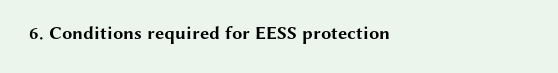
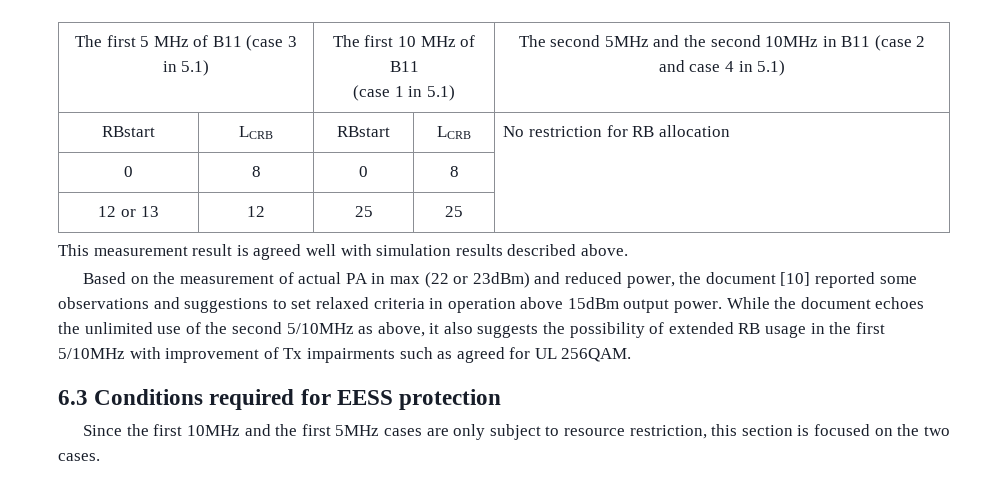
- 6. Conditions required for EESS protection
+ The first 5 MHz of B11 (case 3 in 5.1) | The first 10 MHz of B11
+ (case 1 in 5.1) | The second 5MHz and the second 10MHz in B11 (case 2 and case 4 in 5.1)
+ RBstart | LCRB | RBstart | LCRB | No restriction for RB allocation
+ 0 | 8 | 0 | 8 |
+ 12 or 13 | 12 | 25 | 25 |
+ This measurement result is agreed well with simulation results described above.
+ Based on the measurement of actual PA in max (22 or 23dBm) and reduced power, the document [10] reported some observations and suggestions to set relaxed criteria in operation above 15dBm output power. While the document echoes the unlimited use of the second 5/10MHz as above, it also suggests the possibility of extended RB usage in the first 5/10MHz with improvement of Tx impairments such as agreed for UL 256QAM.
+ 6.3 Conditions required for EESS protection
+ Since the first 10MHz and the first 5MHz cases are only subject to resource restriction, this section is focused on the two cases.

